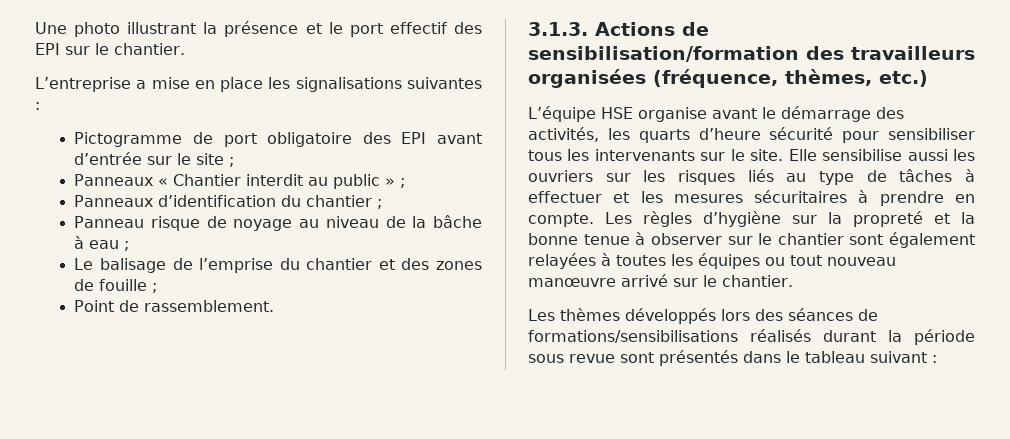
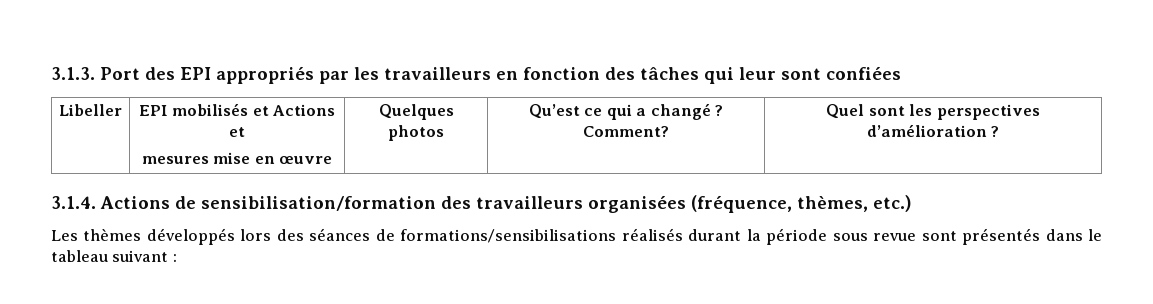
- Une photo illustrant la présence et le port effectif des EPI sur le chantier.
- L’entreprise a mise en place les signalisations suivantes :
- Pictogramme de port obligatoire des EPI avant d’entrée sur le site ;
- Panneaux « Chantier interdit au public » ;
- Panneaux d’identification du chantier ;
- Panneau risque de noyage au niveau de la bâche à eau ;
- Le balisage de l’emprise du chantier et des zones de fouille ;
- Point de rassemblement.
- 3.1.3. Actions de sensibilisation/formation des travailleurs organisées (fréquence, thèmes, etc.)
+ 3.1.3. Port des EPI appropriés par les travailleurs en fonction des tâches qui leur sont confiées
+ Libeller | EPI mobilisés et Actions et
+ mesures mise en œuvre | Quelques photos | Qu’est ce qui a changé ? Comment? | Quel sont les perspectives d’amélioration ?
+ 3.1.4. Actions de sensibilisation/formation des travailleurs organisées (fréquence, thèmes, etc.)
- L’équipe HSE organise avant le démarrage des activités, les quarts d’heure sécurité pour sensibiliser tous les intervenants sur le site. Elle sensibilise aussi les ouvriers sur les risques liés au type de tâches à effectuer et les mesures sécuritaires à prendre en compte. Les règles d’hygiène sur la propreté et la bonne tenue à observer sur le chantier sont également relayées à toutes les équipes ou tout nouveau manœuvre arrivé sur le chantier.

